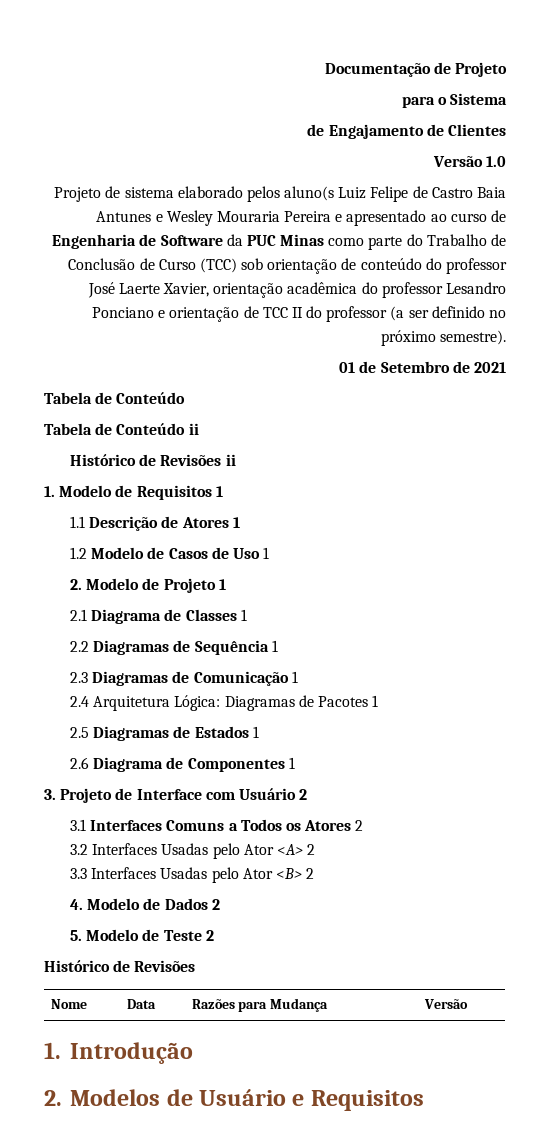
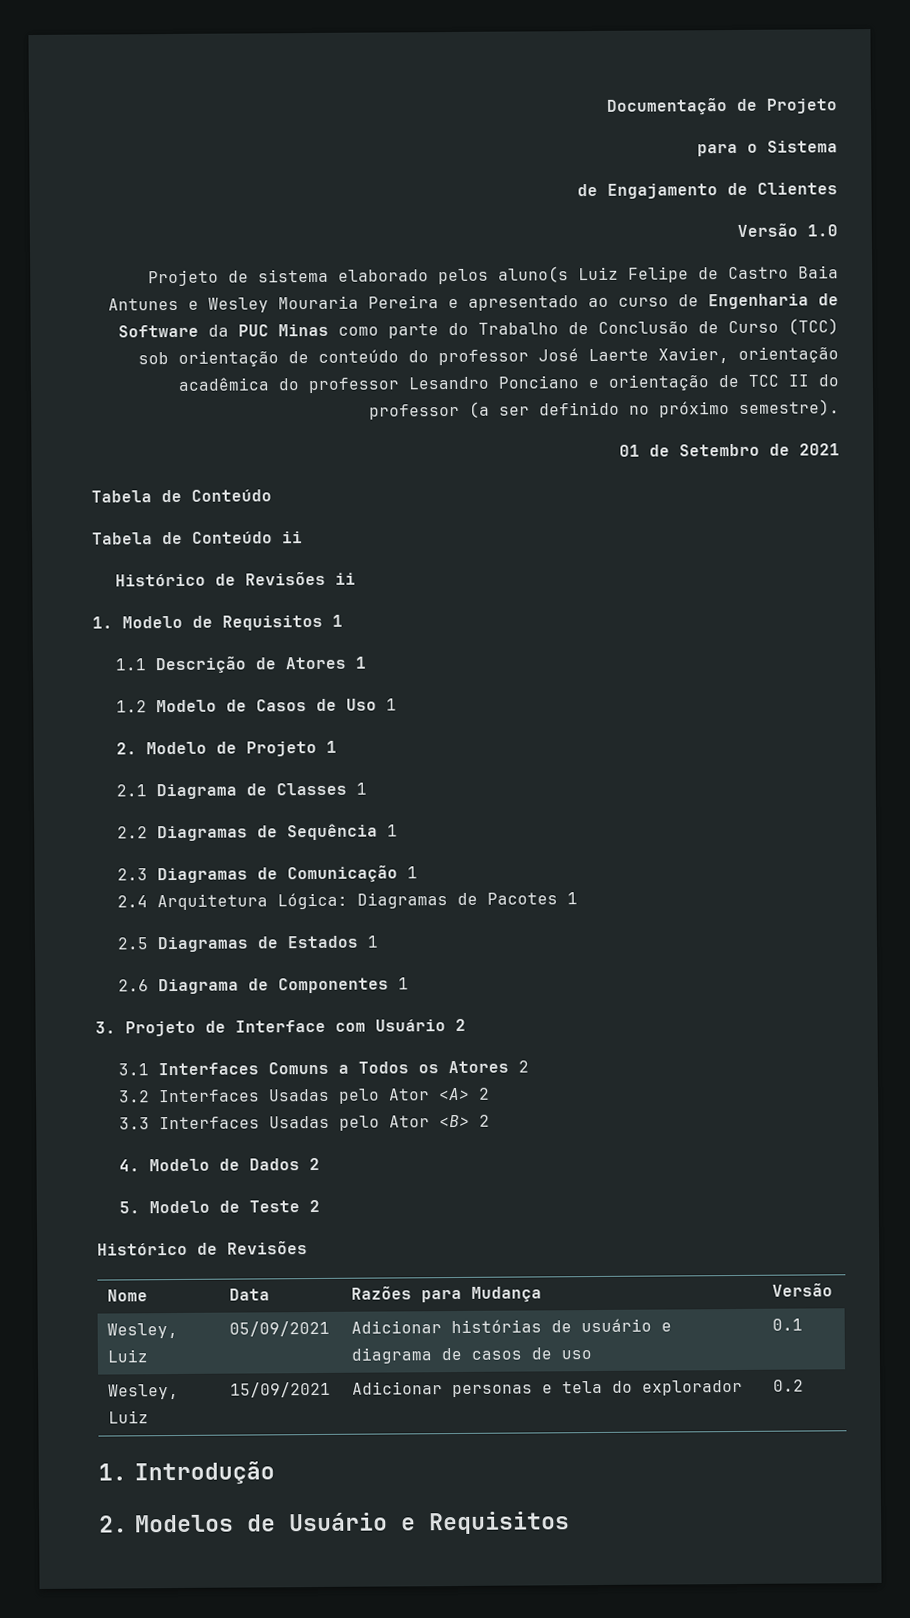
+ Wesley, Luiz | 05/09/2021 | Adicionar histórias de usuário e diagrama de casos de uso | 0.1
+ Wesley, Luiz | 15/09/2021 | Adicionar personas e tela do explorador | 0.2

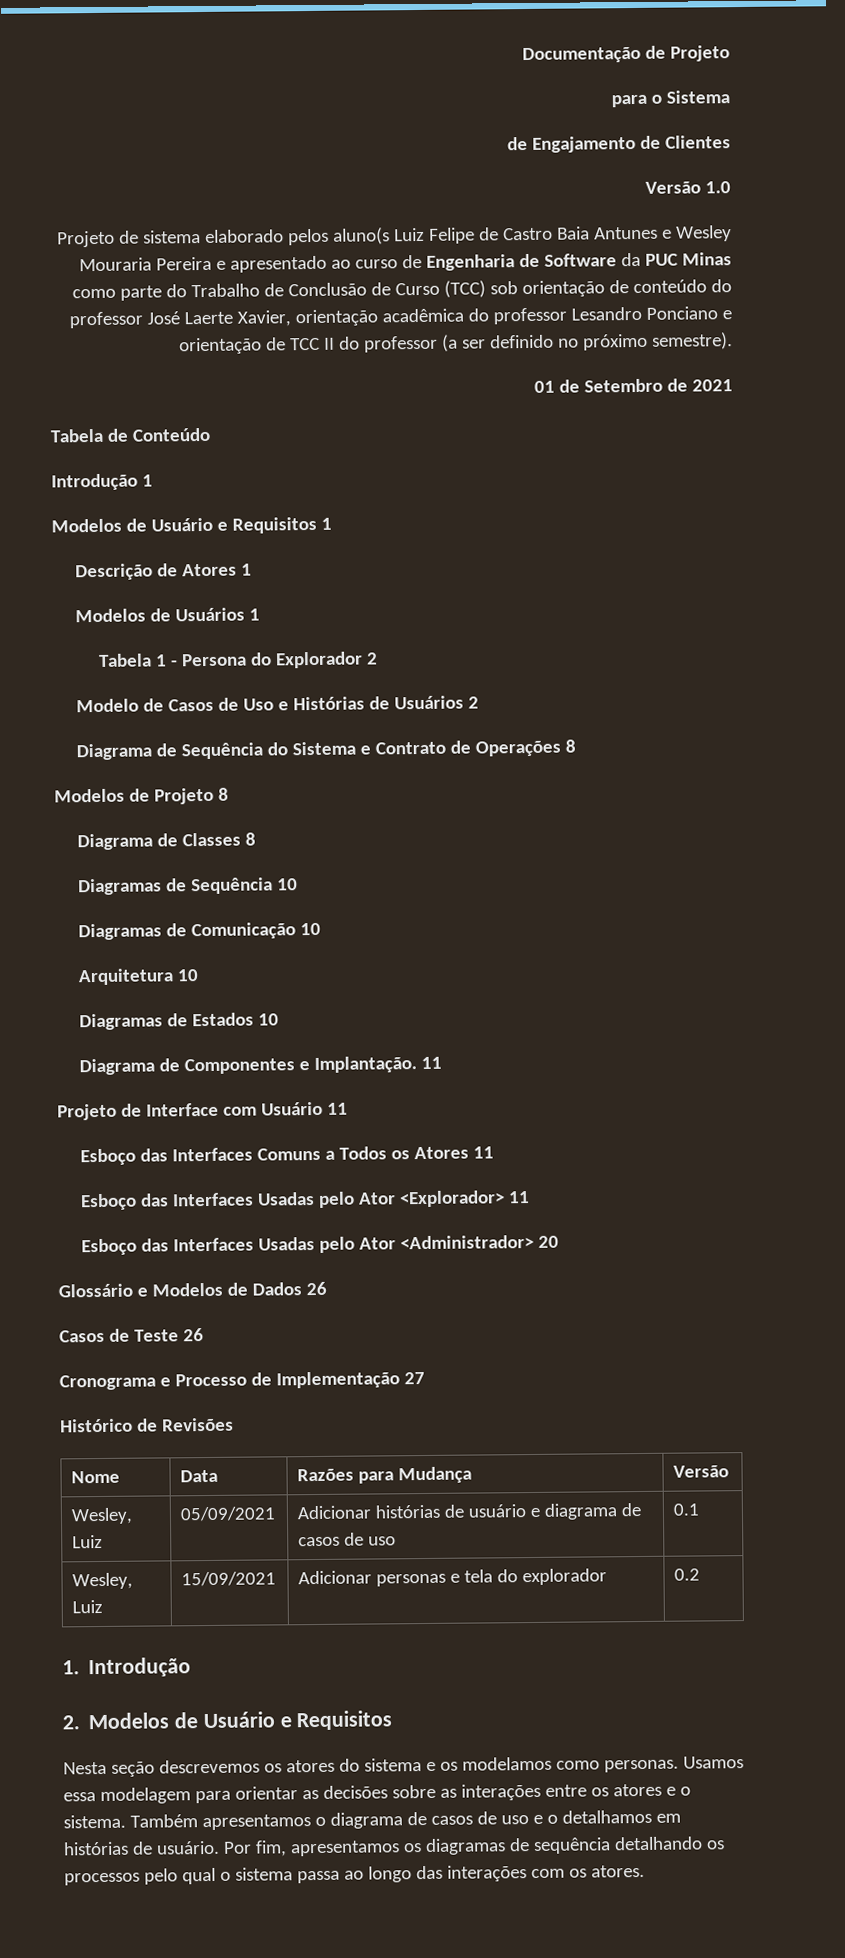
- Tabela de Conteúdo ii
- Histórico de Revisões ii
- 1. Modelo de Requisitos 1
+ Introdução 1
+ Modelos de Usuário e Requisitos 1
- 1.1 Descrição de Atores 1
+ Descrição de Atores 1
- 1.2 Modelo de Casos de Uso 1
- 2. Modelo de Projeto 1
- 2.1 Diagrama de Classes 1
- 2.2 Diagramas de Sequência 1
- 2.3 Diagramas de Comunicação 1
- 2.4 Arquitetura Lógica: Diagramas de Pacotes 1
- 2.5 Diagramas de Estados 1
- 2.6 Diagrama de Componentes 1
- 3. Projeto de Interface com Usuário 2
- 3.1 Interfaces Comuns a Todos os Atores 2
- 3.2 Interfaces Usadas pelo Ator <A> 2
- 3.3 Interfaces Usadas pelo Ator <B> 2
- 4. Modelo de Dados 2
- 5. Modelo de Teste 2
+ Modelos de Usuários 1
+ Tabela 1 - Persona do Explorador 2
+ Modelo de Casos de Uso e Histórias de Usuários 2
+ Diagrama de Sequência do Sistema e Contrato de Operações 8
+ Modelos de Projeto 8
+ Diagrama de Classes 8
+ Diagramas de Sequência 10
+ Diagramas de Comunicação 10
+ Arquitetura 10
+ Diagramas de Estados 10
+ Diagrama de Componentes e Implantação. 11
+ Projeto de Interface com Usuário 11
+ Esboço das Interfaces Comuns a Todos os Atores 11
+ Esboço das Interfaces Usadas pelo Ator <Explorador> 11
+ Esboço das Interfaces Usadas pelo Ator <Administrador> 20
+ Glossário e Modelos de Dados 26
+ Casos de Teste 26
+ Cronograma e Processo de Implementação 27
+ Nesta seção descrevemos os atores do sistema e os modelamos como personas. Usamos essa modelagem para orientar as decisões sobre as interações entre os atores e o sistema. Também apresentamos o diagrama de casos de uso e o detalhamos em histórias de usuário. Por fim, apresentamos os diagramas de sequência detalhando os processos pelo qual o sistema passa ao longo das interações com os atores.

